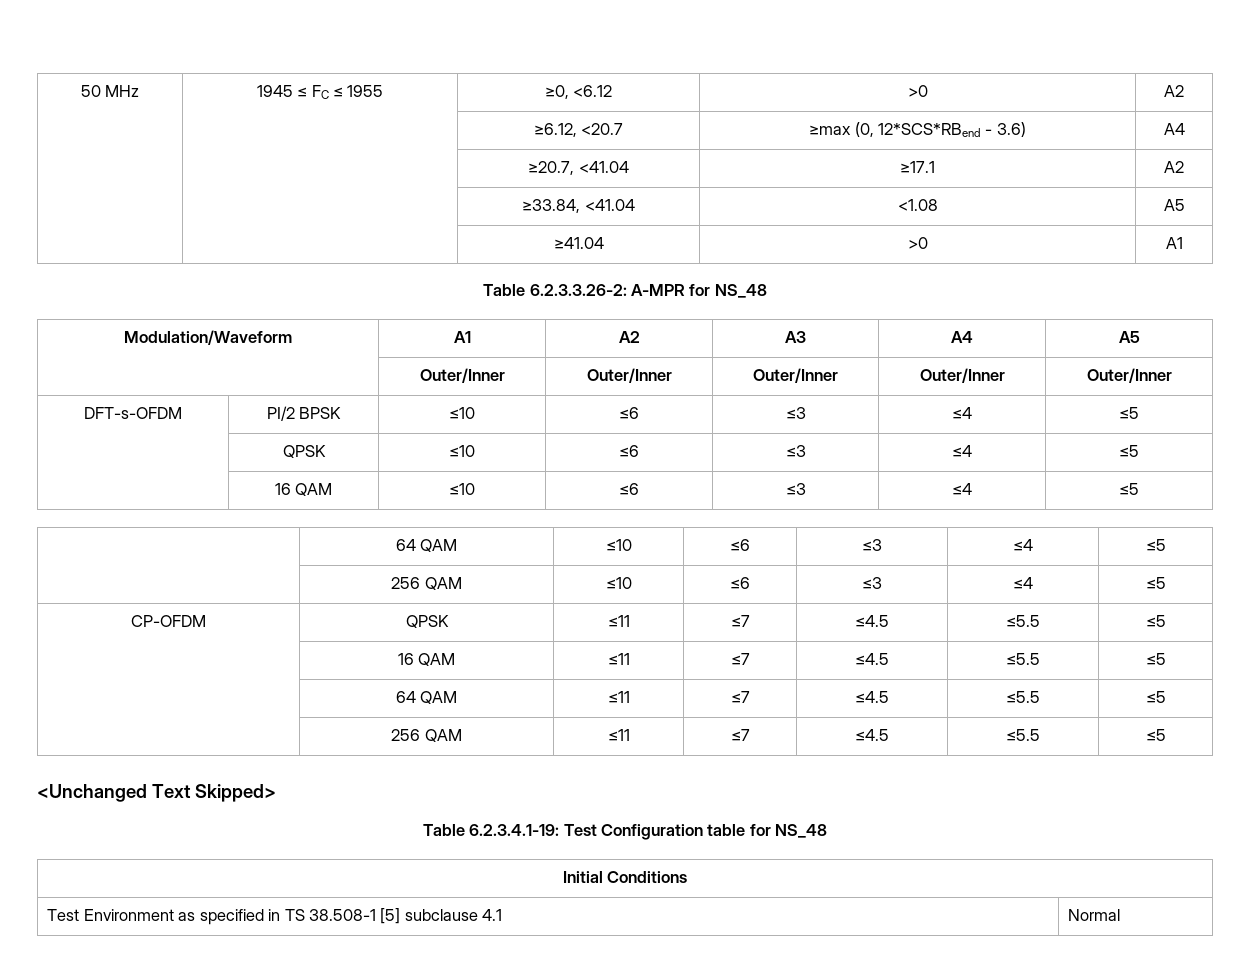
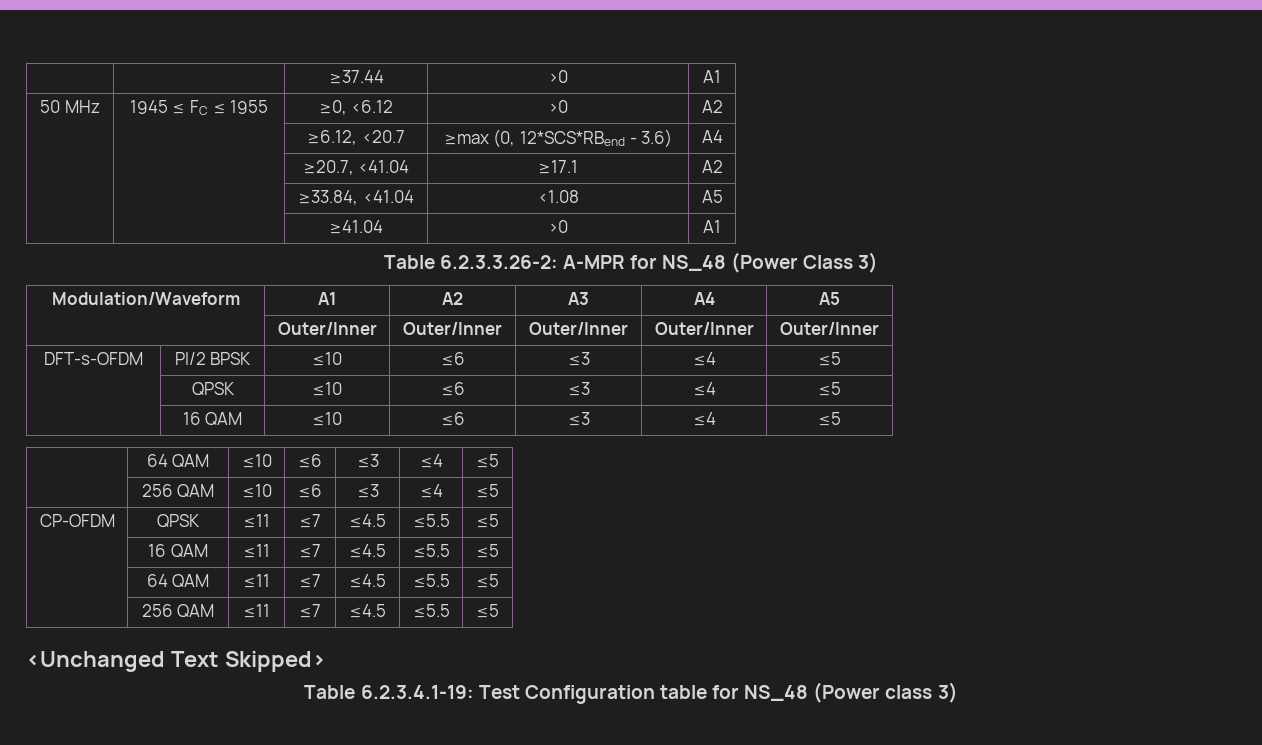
+ | | ≥37.44 | >0 | A1
- Table 6.2.3.3.26-2: A-MPR for NS_48
+ Table 6.2.3.3.26-2: A-MPR for NS_48 (Power Class 3)
- Table 6.2.3.4.1-19: Test Configuration table for NS_48
- Initial Conditions
- Test Environment as specified in TS 38.508-1 [5] subclause 4.1 | Normal
+ Table 6.2.3.4.1-19: Test Configuration table for NS_48 (Power class 3)

